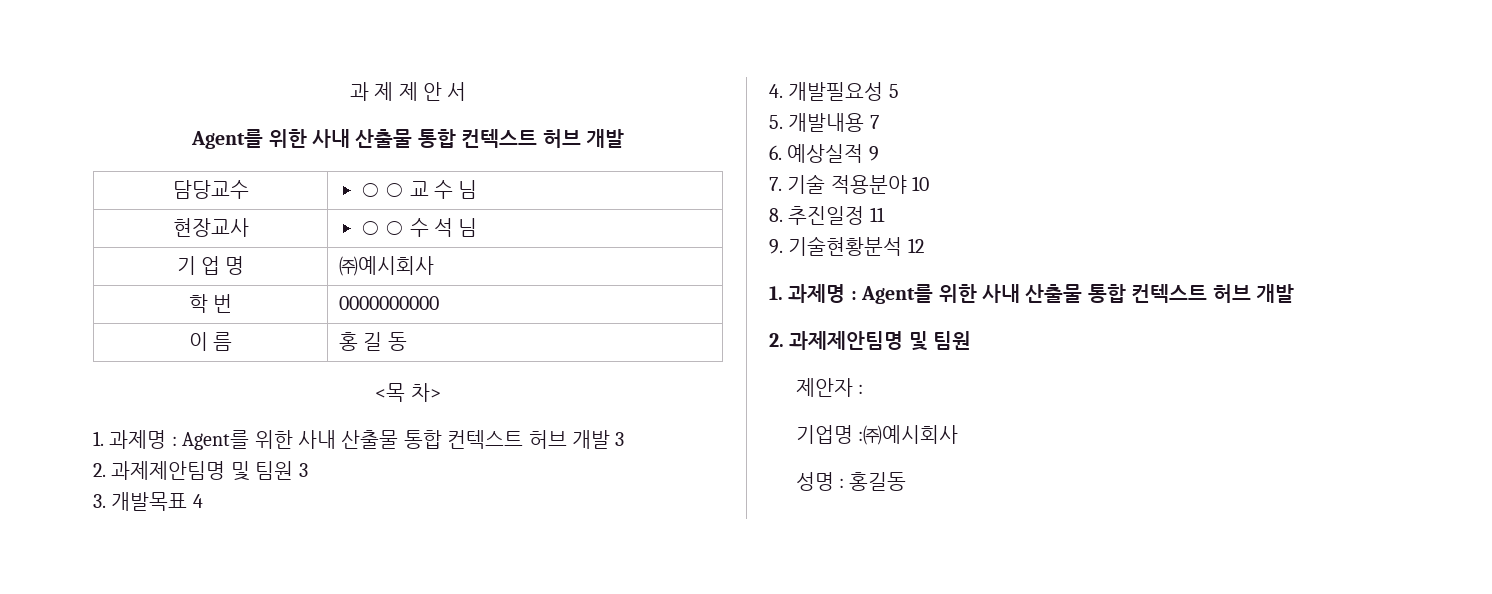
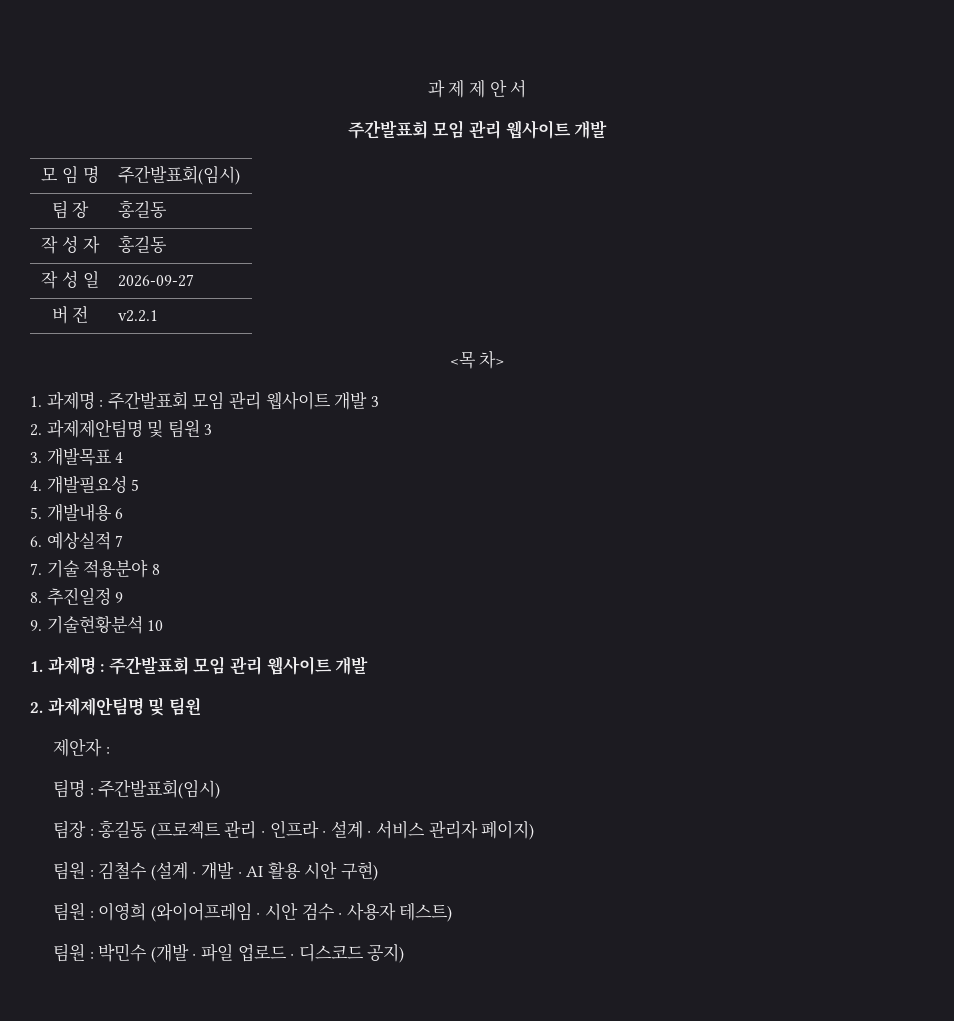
  과 제 제 안 서
- Agent를 위한 사내 산출물 통합 컨텍스트 허브 개발
- 담당교수 | ○ ○ 교 수 님
- 현장교사 | ○ ○ 수 석 님
- 기 업 명 | ㈜예시회사
- 학 번 | 0000000000
- 이 름 | 홍 길 동
+ 주간발표회 모임 관리 웹사이트 개발
+ 모 임 명 | 주간발표회(임시)
+ 팀 장 | 홍길동
+ 작 성 자 | 홍길동
+ 작 성 일 | 2026-09-27
+ 버 전 | v2.2.1
- 1. 과제명 : Agent를 위한 사내 산출물 통합 컨텍스트 허브 개발 3
+ 1. 과제명 : 주간발표회 모임 관리 웹사이트 개발 3
- 5. 개발내용 7
+ 5. 개발내용 6
- 6. 예상실적 9
+ 6. 예상실적 7
- 7. 기술 적용분야 10
+ 7. 기술 적용분야 8
- 8. 추진일정 11
+ 8. 추진일정 9
- 9. 기술현황분석 12
- 1. 과제명 : Agent를 위한 사내 산출물 통합 컨텍스트 허브 개발
+ 9. 기술현황분석 10
+ 1. 과제명 : 주간발표회 모임 관리 웹사이트 개발
- 기업명 :㈜예시회사
- 성명 : 홍길동
+ 팀명 : 주간발표회(임시)
+ 팀장 : 홍길동 (프로젝트 관리 · 인프라 · 설계 · 서비스 관리자 페이지)
+ 팀원 : 김철수 (설계 · 개발 · AI 활용 시안 구현)
+ 팀원 : 이영희 (와이어프레임 · 시안 검수 · 사용자 테스트)
+ 팀원 : 박민수 (개발 · 파일 업로드 · 디스코드 공지)

